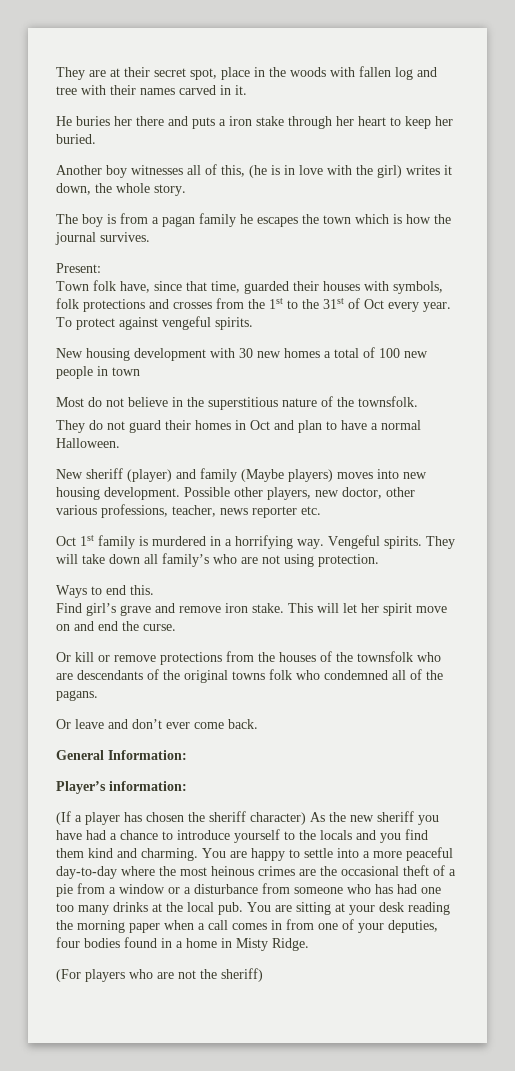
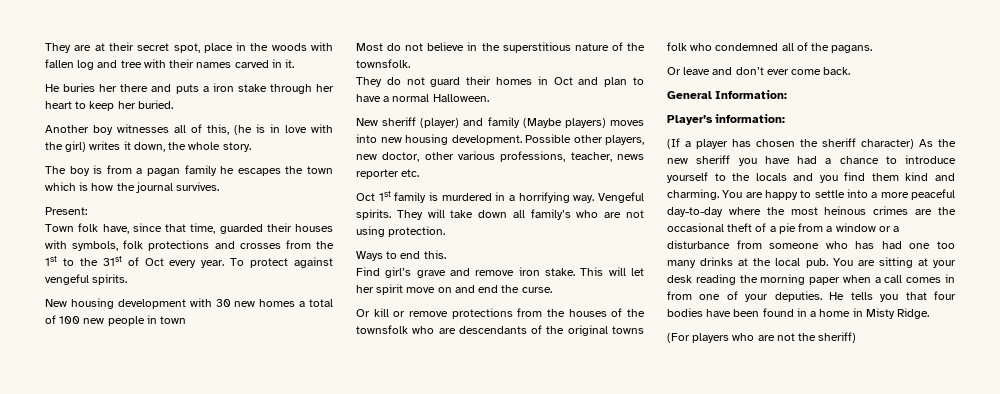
- You are sitting at your desk reading the morning paper when a call comes in from one of your deputies, four bodies found in a home in Misty Ridge.
+ You are sitting at your desk reading the morning paper when a call comes in from one of your deputies. He tells you that four bodies have been found in a home in Misty Ridge.

